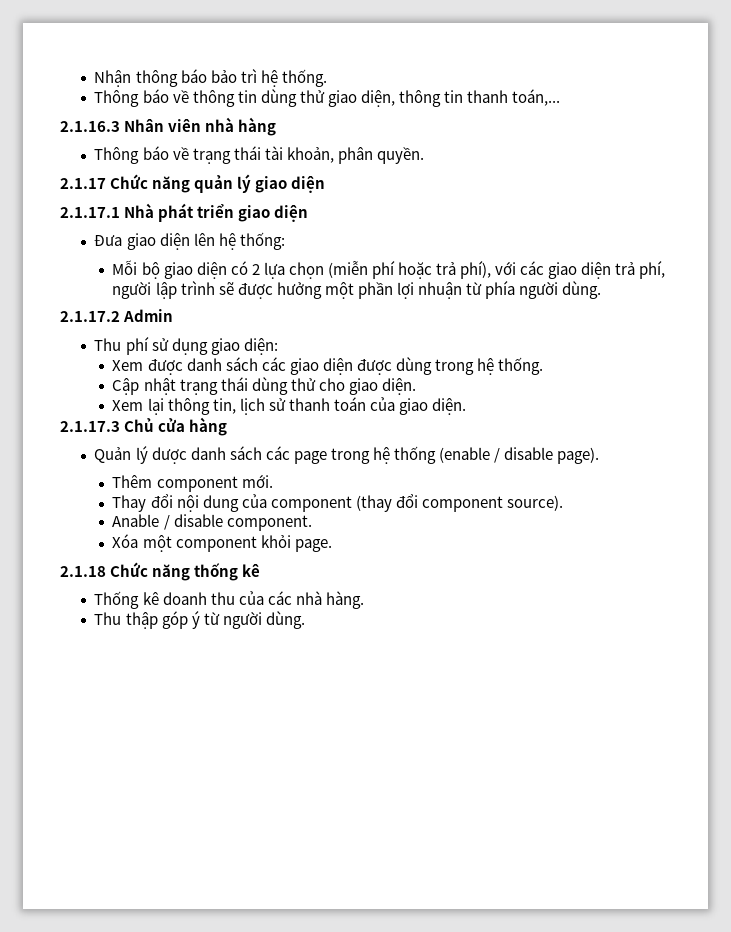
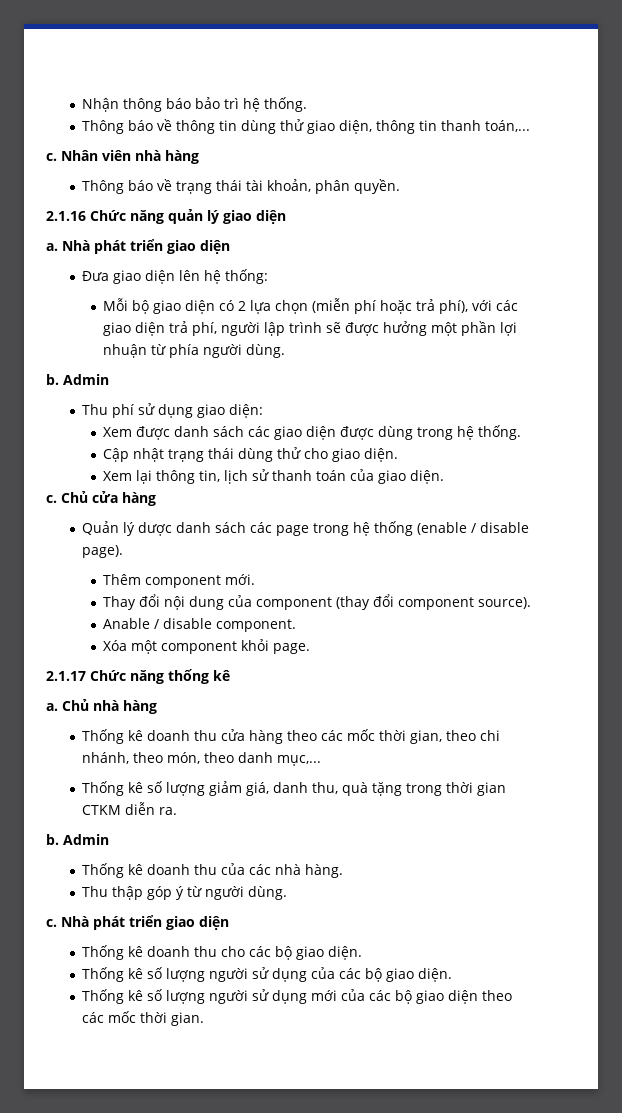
- 2.1.16.3 Nhân viên nhà hàng
+ c. Nhân viên nhà hàng
- 2.1.17 Chức năng quản lý giao diện
+ 2.1.16 Chức năng quản lý giao diện
- 2.1.17.1 Nhà phát triển giao diện
+ a. Nhà phát triển giao diện
  Mỗi bộ giao diện có 2 lựa chọn (miễn phí hoặc trả phí), với các giao diện trả phí, người lập trình sẽ được hưởng một phần lợi nhuận từ phía người dùng.
- 2.1.17.2 Admin
+ b. Admin
- 2.1.17.3 Chủ cửa hàng
+ c. Chủ cửa hàng
- 2.1.18 Chức năng thống kê
+ 2.1.17 Chức năng thống kê
+ a. Chủ nhà hàng
+ Thống kê doanh thu cửa hàng theo các mốc thời gian, theo chi nhánh, theo món, theo danh mục,...
+ Thống kê số lượng giảm giá, danh thu, quà tặng trong thời gian CTKM diễn ra.
+ b. Admin
+ c. Nhà phát triển giao diện
+ Thống kê doanh thu cho các bộ giao diện.
+ Thống kê số lượng người sử dụng của các bộ giao diện.
+ Thống kê số lượng người sử dụng mới của các bộ giao diện theo các mốc thời gian.

